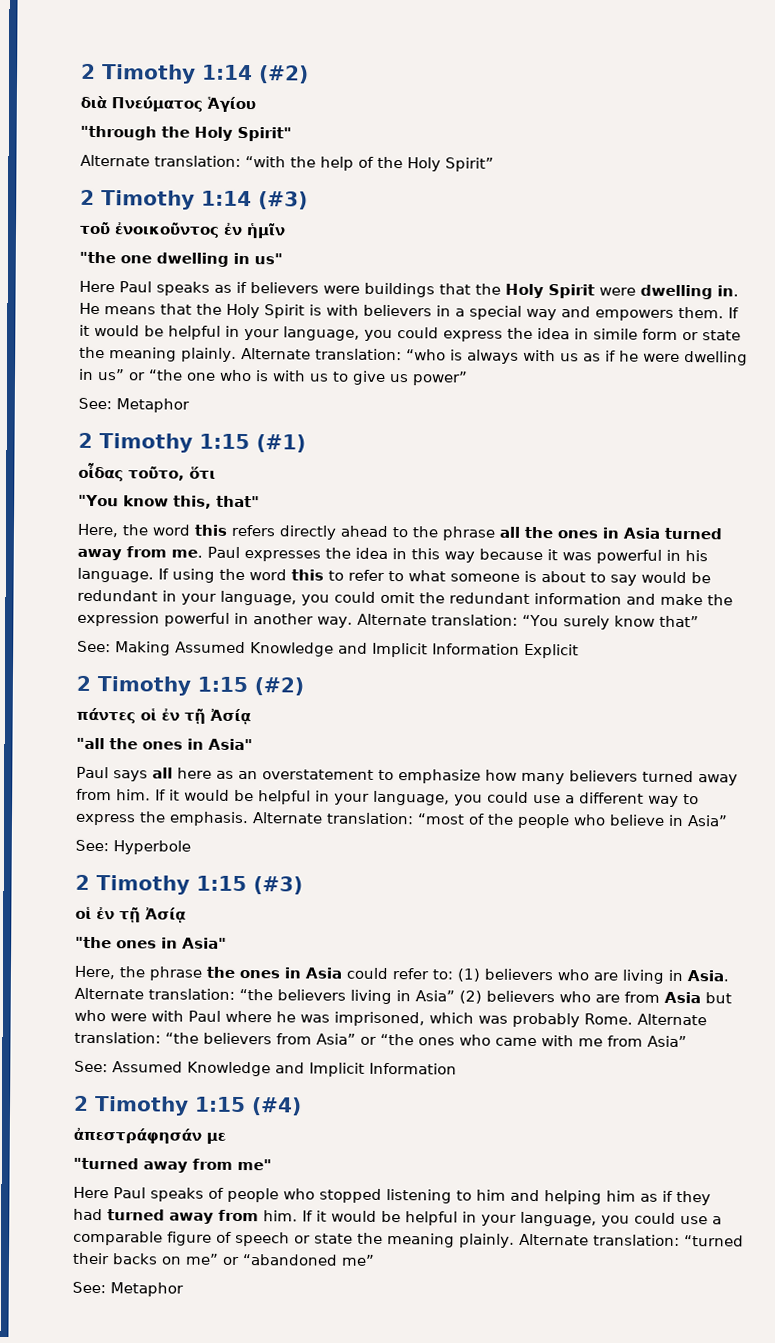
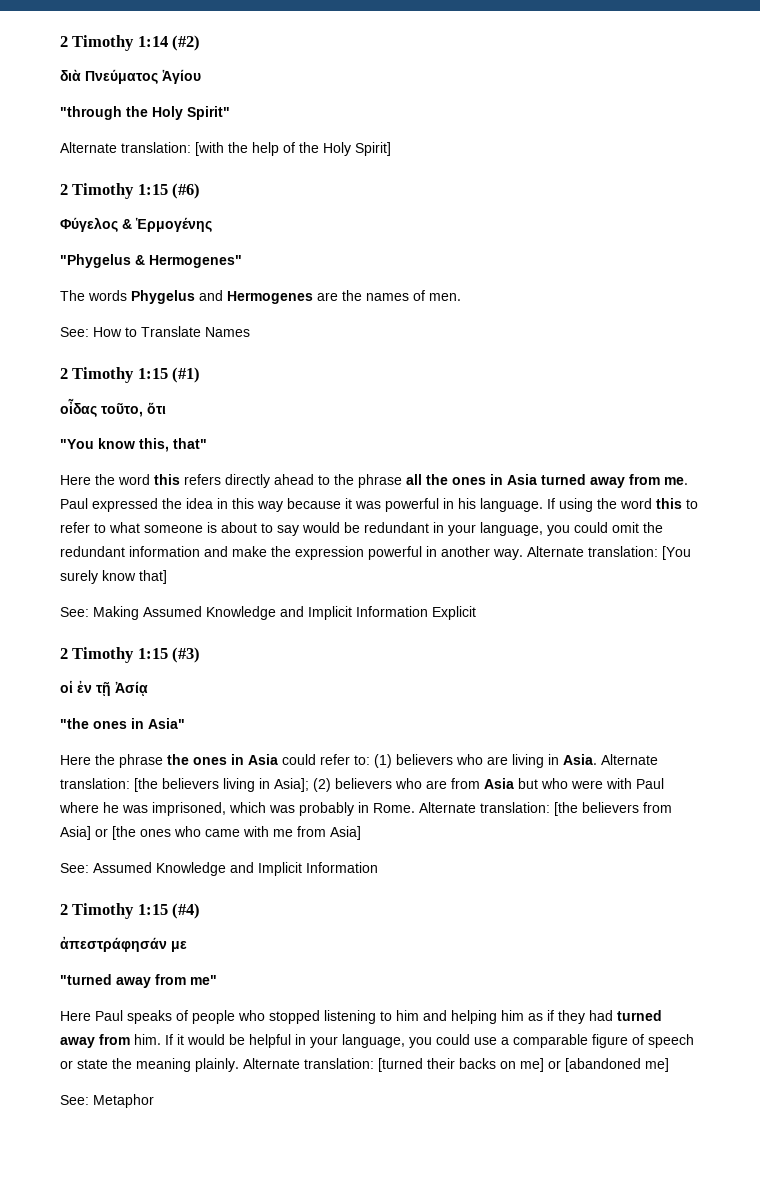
- Alternate translation: “with the help of the Holy Spirit”
- 2 Timothy 1:14 (#3)
- τοῦ ἐνοικοῦντος ἐν ἡμῖν
- "the one dwelling in us"
- Here Paul speaks as if believers were buildings that the Holy Spirit were dwelling in. He means that the Holy Spirit is with believers in a special way and empowers them. If it would be helpful in your language, you could express the idea in simile form or state the meaning plainly. Alternate translation: “who is always with us as if he were dwelling in us” or “the one who is with us to give us power”
- See: Metaphor
+ Alternate translation: [with the help of the Holy Spirit]
+ 2 Timothy 1:15 (#6)
+ Φύγελος & Ἑρμογένης
+ "Phygelus & Hermogenes"
+ The words Phygelus and Hermogenes are the names of men.
+ See: How to Translate Names
- Here, the word this refers directly ahead to the phrase all the ones in Asia turned away from me.
+ Here the word this refers directly ahead to the phrase all the ones in Asia turned away from me.
- Paul expresses the idea in this way because it was powerful in his language.
+ Paul expressed the idea in this way because it was powerful in his language.
- Alternate translation: “You surely know that”
+ Alternate translation: [You surely know that]
- 2 Timothy 1:15 (#2)
- πάντες οἱ ἐν τῇ Ἀσίᾳ
- "all the ones in Asia"
- Paul says all here as an overstatement to emphasize how many believers turned away from him. If it would be helpful in your language, you could use a different way to express the emphasis. Alternate translation: “most of the people who believe in Asia”
- See: Hyperbole
- Here, the phrase the ones in Asia could refer to: (1) believers who are living in Asia.
+ Here the phrase the ones in Asia could refer to: (1) believers who are living in Asia.
- Alternate translation: “the believers living in Asia” (2) believers who are from Asia but who were with Paul where he was imprisoned, which was probably Rome.
+ Alternate translation: [the believers living in Asia]; (2) believers who are from Asia but who were with Paul where he was imprisoned, which was probably in Rome.
- Alternate translation: “the believers from Asia” or “the ones who came with me from Asia”
+ Alternate translation: [the believers from Asia] or [the ones who came with me from Asia]
- Alternate translation: “turned their backs on me” or “abandoned me”
+ Alternate translation: [turned their backs on me] or [abandoned me]

